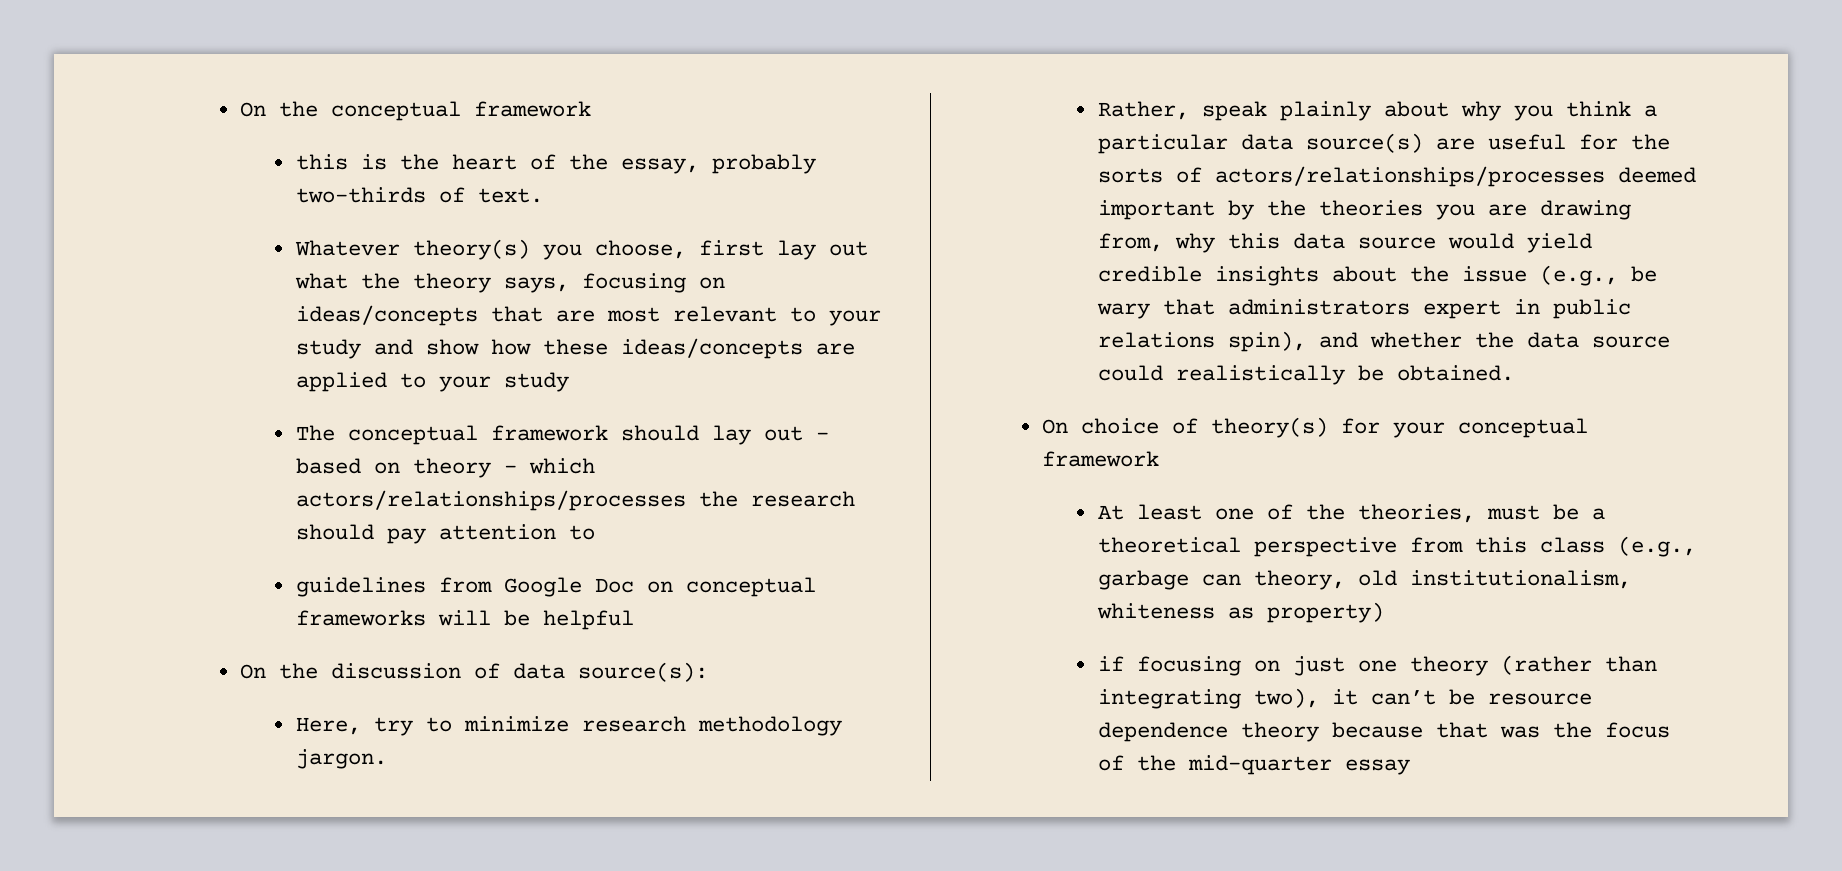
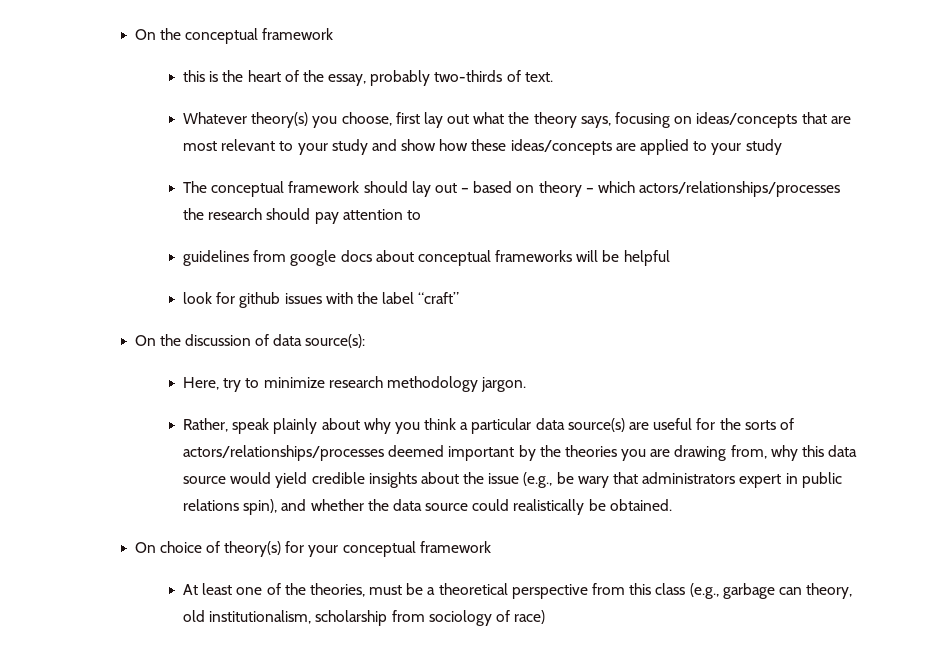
- guidelines from Google Doc on conceptual frameworks will be helpful
+ guidelines from google docs about conceptual frameworks will be helpful
+ look for github issues with the label “craft”
- At least one of the theories, must be a theoretical perspective from this class (e.g., garbage can theory, old institutionalism, whiteness as property)
- if focusing on just one theory (rather than integrating two), it can’t be resource dependence theory because that was the focus of the mid-quarter essay
+ At least one of the theories, must be a theoretical perspective from this class (e.g., garbage can theory, old institutionalism, scholarship from sociology of race)

